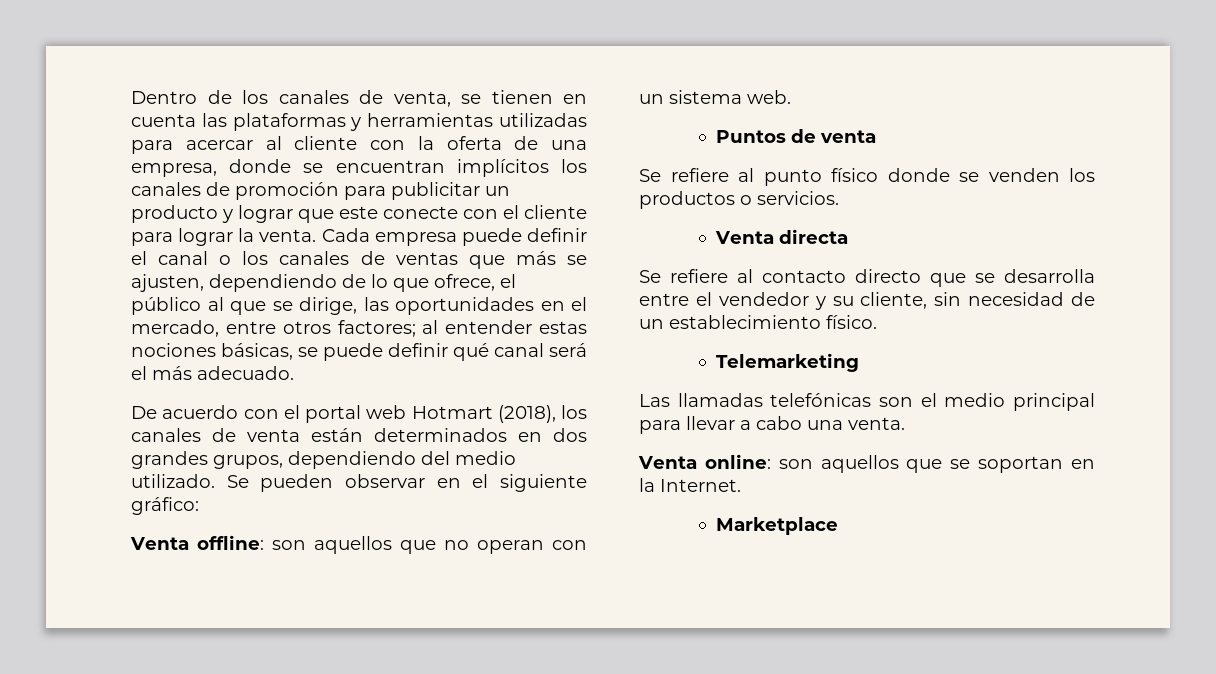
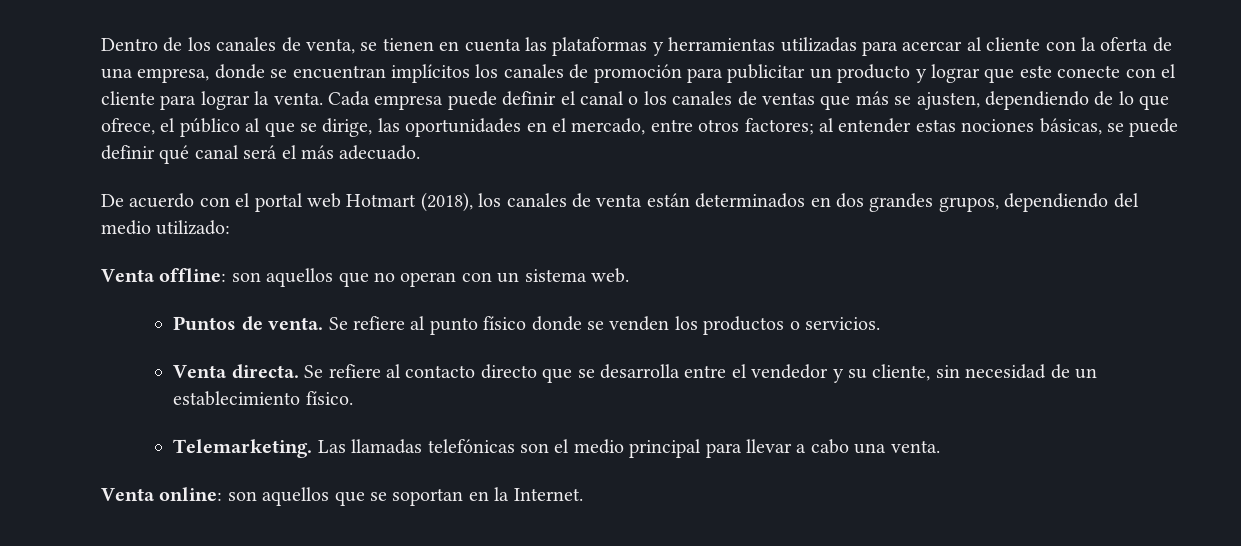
- De acuerdo con el portal web Hotmart (2018), los canales de venta están determinados en dos grandes grupos, dependiendo del medio utilizado. Se pueden observar en el siguiente gráfico:
+ De acuerdo con el portal web Hotmart (2018), los canales de venta están determinados en dos grandes grupos, dependiendo del medio utilizado:
- Puntos de venta
- Se refiere al punto físico donde se venden los productos o servicios.
+ Puntos de venta. Se refiere al punto físico donde se venden los productos o servicios.
- Venta directa
- Se refiere al contacto directo que se desarrolla entre el vendedor y su cliente, sin necesidad de un establecimiento físico.
+ Venta directa. Se refiere al contacto directo que se desarrolla entre el vendedor y su cliente, sin necesidad de un establecimiento físico.
- Telemarketing
- Las llamadas telefónicas son el medio principal para llevar a cabo una venta.
+ Telemarketing. Las llamadas telefónicas son el medio principal para llevar a cabo una venta.
- Marketplace

